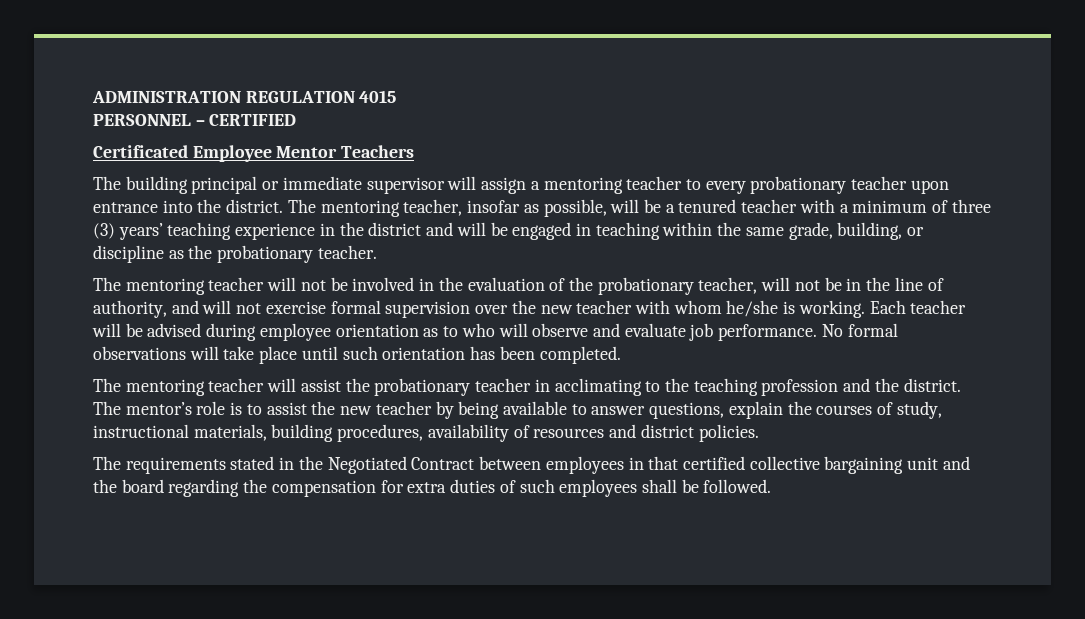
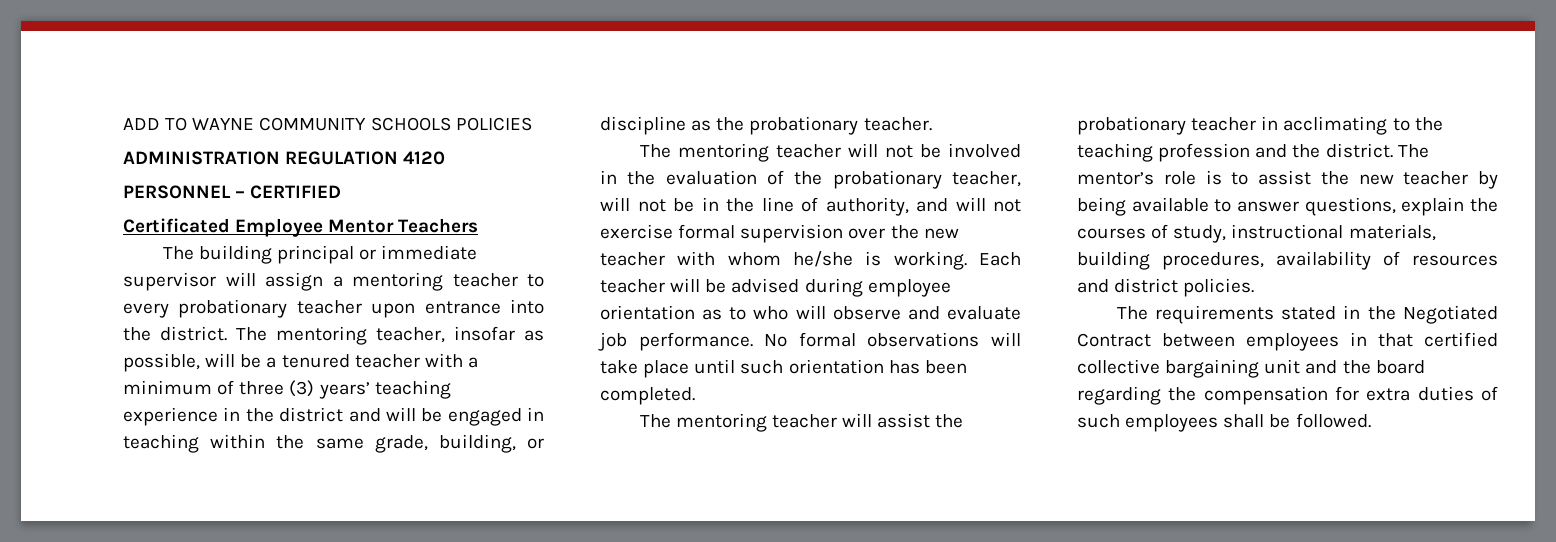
+ ADD TO WAYNE COMMUNITY SCHOOLS POLICIES
- ADMINISTRATION REGULATION 4015
+ ADMINISTRATION REGULATION 4120

